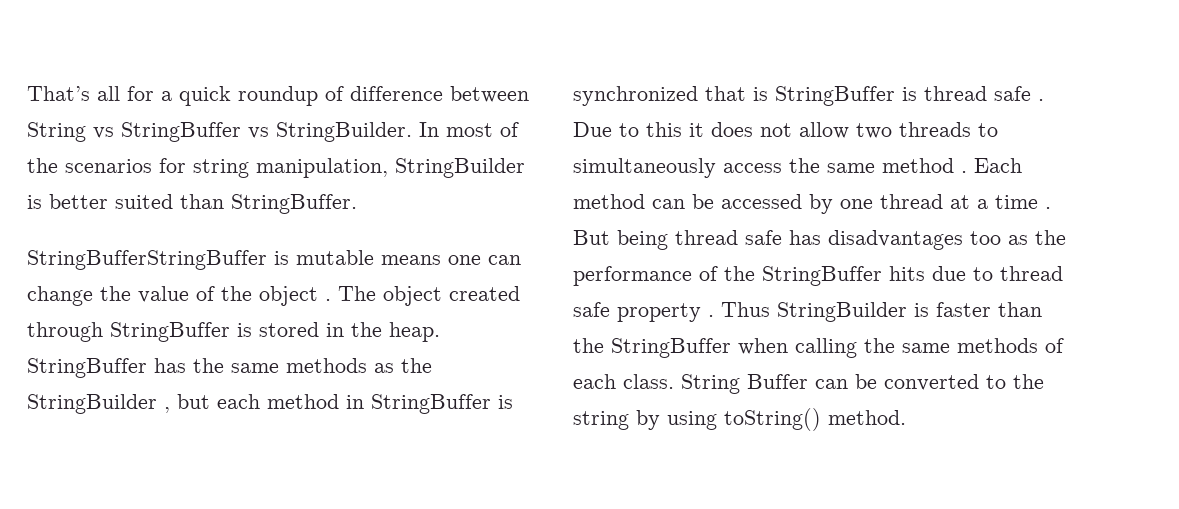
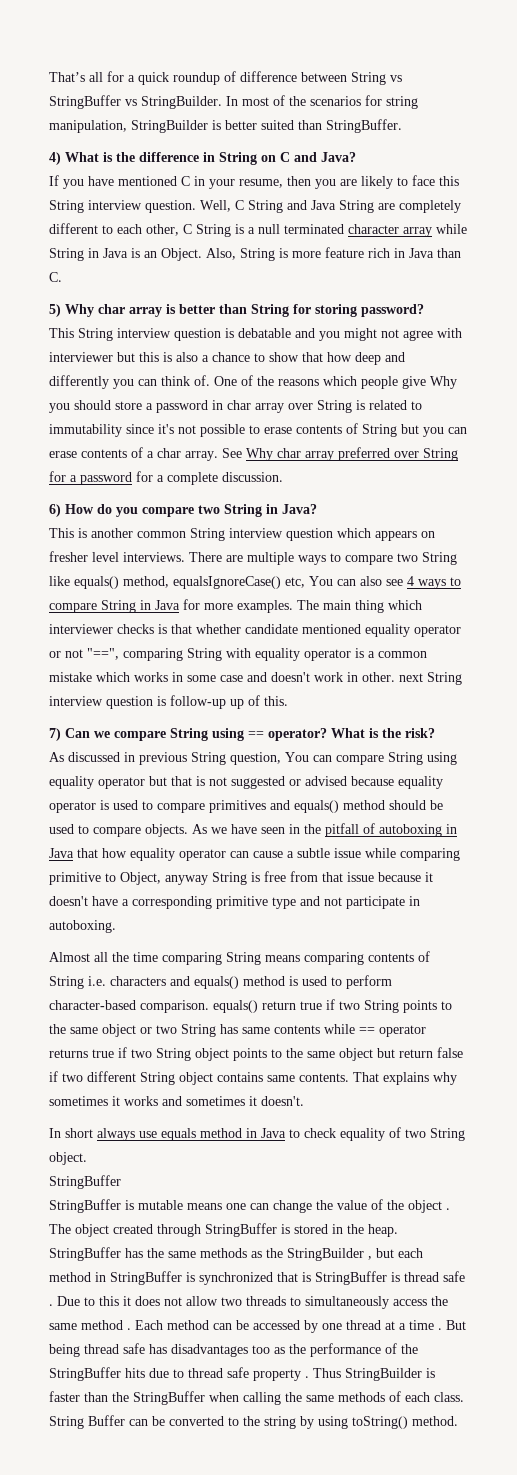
- StringBufferStringBuffer is mutable means one can change the value of the object .
+ 4) What is the difference in String on C and Java?
+ If you have mentioned C in your resume, then you are likely to face this String interview question. Well, C String and Java String are completely different to each other, C String is a null terminated character array while String in Java is an Object. Also, String is more feature rich in Java than C.
+ 5) Why char array is better than String for storing password?
+ This String interview question is debatable and you might not agree with interviewer but this is also a chance to show that how deep and differently you can think of. One of the reasons which people give Why you should store a password in char array over String is related to immutability since it's not possible to erase contents of String but you can erase contents of a char array. See Why char array preferred over String for a password for a complete discussion.
+ 6) How do you compare two String in Java?
+ This is another common String interview question which appears on fresher level interviews. There are multiple ways to compare two String like equals() method, equalsIgnoreCase() etc, You can also see 4 ways to compare String in Java for more examples. The main thing which interviewer checks is that whether candidate mentioned equality operator or not "==", comparing String with equality operator is a common mistake which works in some case and doesn't work in other. next String interview question is follow-up up of this.
+ 7) Can we compare String using == operator? What is the risk?
+ As discussed in previous String question, You can compare String using equality operator but that is not suggested or advised because equality operator is used to compare primitives and equals() method should be used to compare objects. As we have seen in the pitfall of autoboxing in Java that how equality operator can cause a subtle issue while comparing primitive to Object, anyway String is free from that issue because it doesn't have a corresponding primitive type and not participate in autoboxing.
+ Almost all the time comparing String means comparing contents of String i.e. characters and equals() method is used to perform character-based comparison. equals() return true if two String points to the same object or two String has same contents while == operator returns true if two String object points to the same object but return false if two different String object contains same contents. That explains why sometimes it works and sometimes it doesn't.
+ In short always use equals method in Java to check equality of two String object.
+ StringBuffer
+ StringBuffer is mutable means one can change the value of the object .

